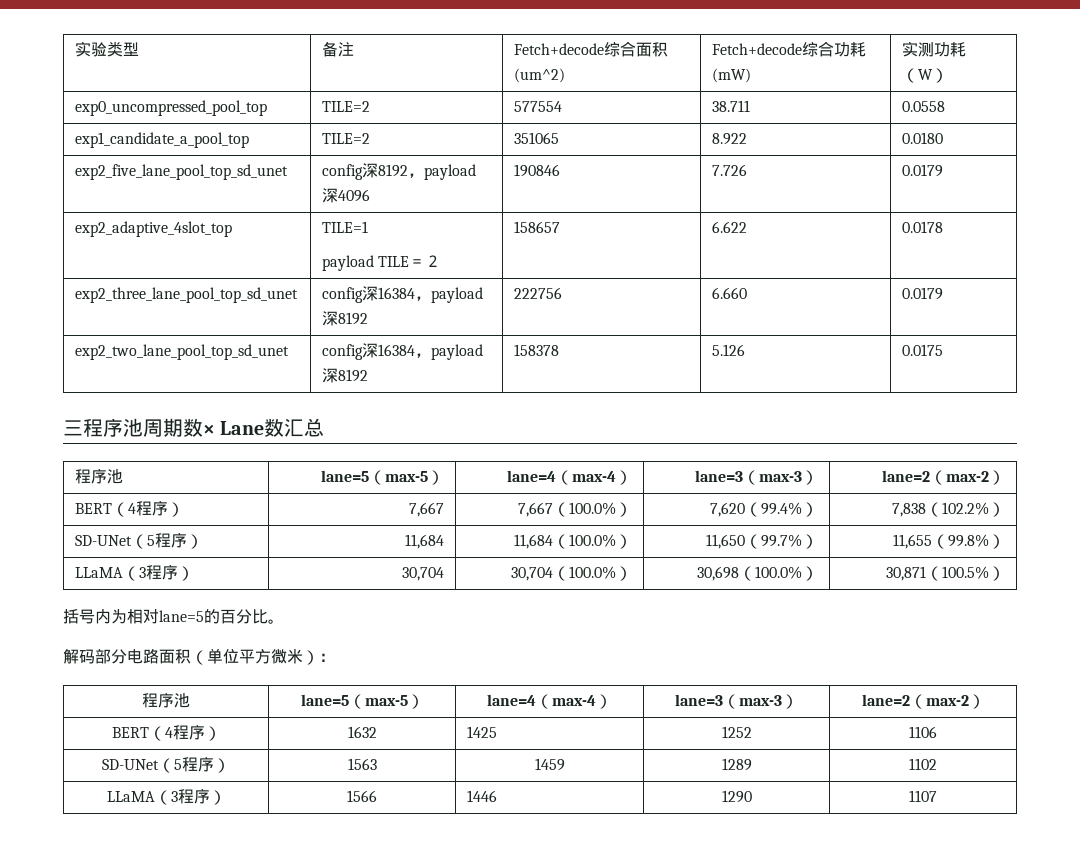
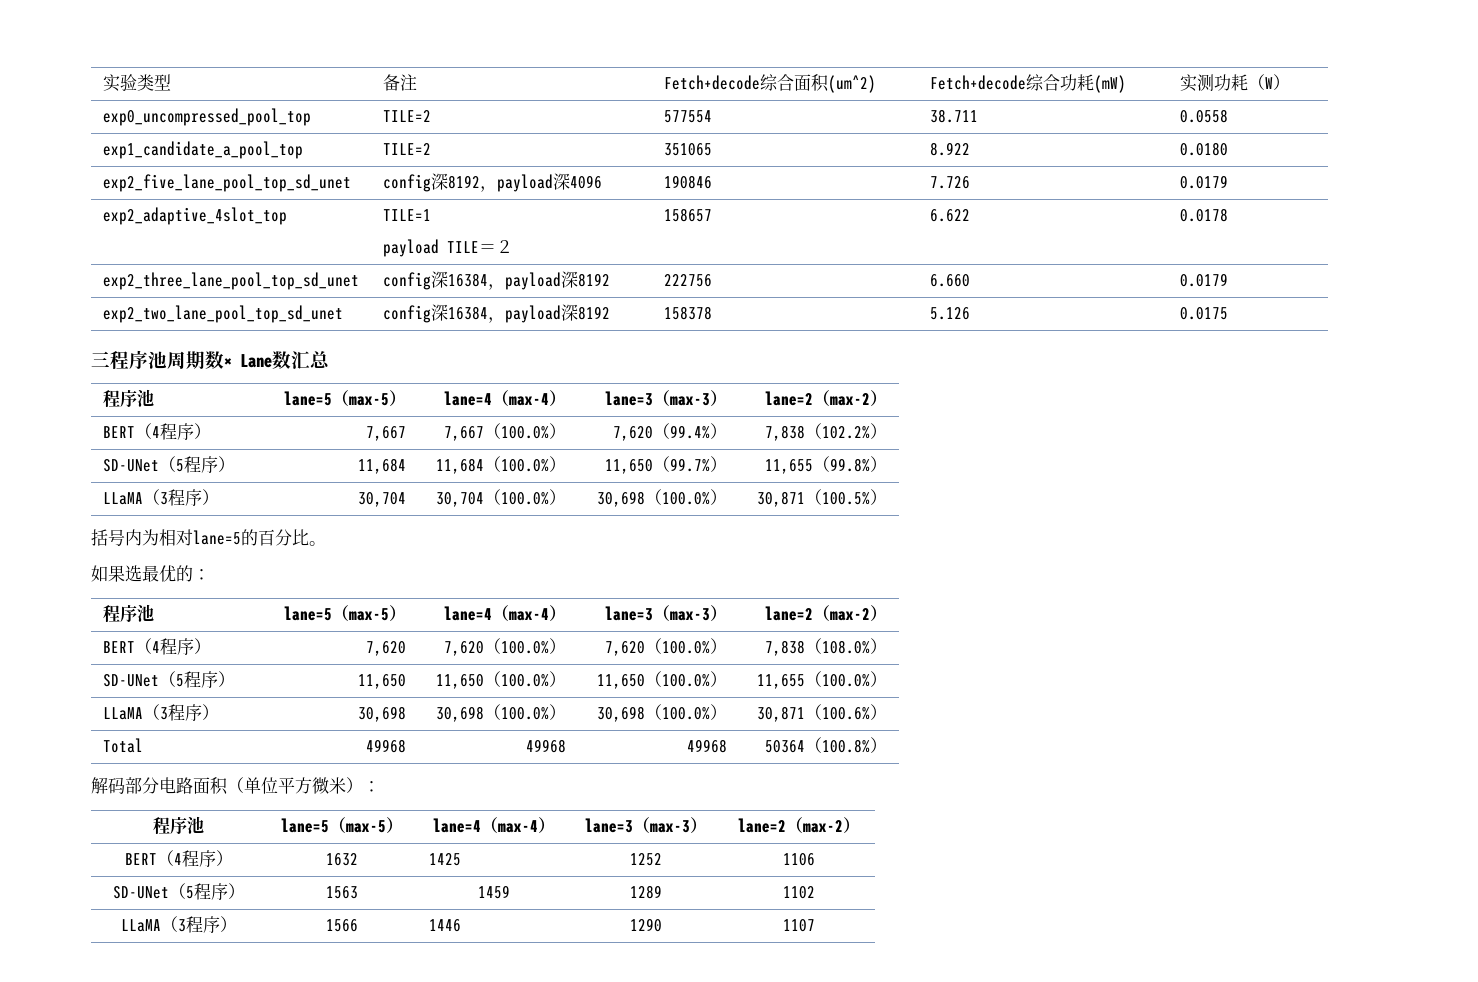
+ 如果选最优的：
+ 程序池 | lane=5（max-5） | lane=4（max-4） | lane=3（max-3） | lane=2（max-2）
+ BERT（4程序） | 7,620 | 7,620（100.0%） | 7,620（100.0%） | 7,838（108.0%）
+ SD-UNet（5程序） | 11,650 | 11,650（100.0%） | 11,650（100.0%） | 11,655（100.0%）
+ LLaMA（3程序） | 30,698 | 30,698（100.0%） | 30,698（100.0%） | 30,871（100.6%）
+ Total | 49968 | 49968 | 49968 | 50364（100.8%）

